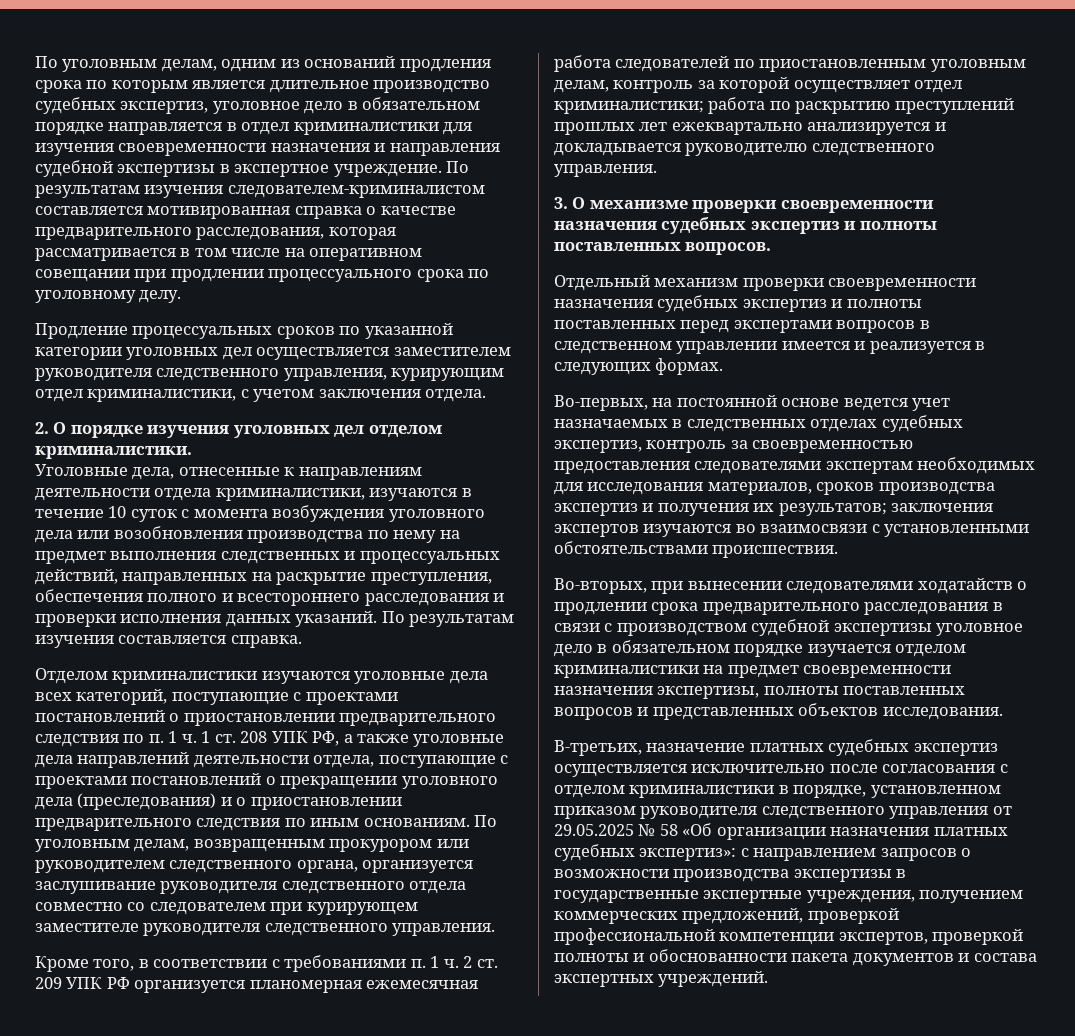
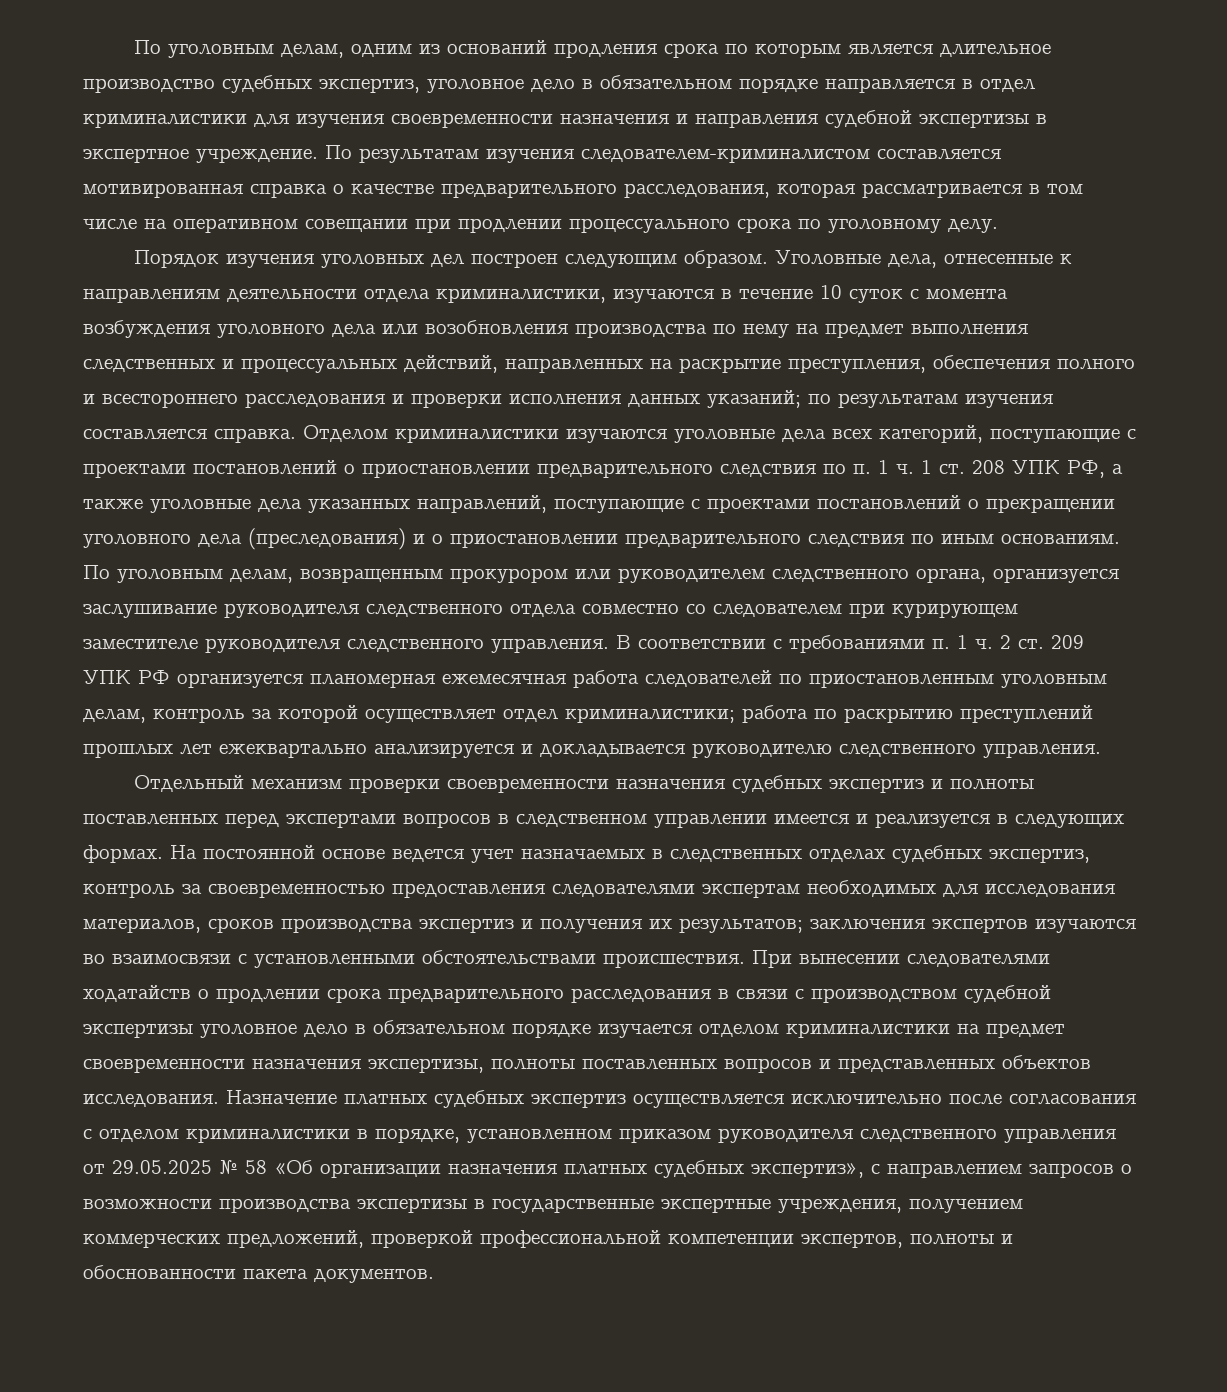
- Продление процессуальных сроков по указанной категории уголовных дел осуществляется заместителем руководителя следственного управления, курирующим отдел криминалистики, с учетом заключения отдела.
- 2. О порядке изучения уголовных дел отделом криминалистики.
- Уголовные дела, отнесенные к направлениям деятельности отдела криминалистики, изучаются в течение 10 суток с момента возбуждения уголовного дела или возобновления производства по нему на предмет выполнения следственных и процессуальных действий, направленных на раскрытие преступления, обеспечения полного и всестороннего расследования и проверки исполнения данных указаний. По результатам изучения составляется справка.
- Отделом криминалистики изучаются уголовные дела всех категорий, поступающие с проектами постановлений о приостановлении предварительного следствия по п. 1 ч. 1 ст. 208 УПК РФ, а также уголовные дела направлений деятельности отдела, поступающие с проектами постановлений о прекращении уголовного дела (преследования) и о приостановлении предварительного следствия по иным основаниям.
+ Порядок изучения уголовных дел построен следующим образом. Уголовные дела, отнесенные к направлениям деятельности отдела криминалистики, изучаются в течение 10 суток с момента возбуждения уголовного дела или возобновления производства по нему на предмет выполнения следственных и процессуальных действий, направленных на раскрытие преступления, обеспечения полного и всестороннего расследования и проверки исполнения данных указаний; по результатам изучения составляется справка. Отделом криминалистики изучаются уголовные дела всех категорий, поступающие с проектами постановлений о приостановлении предварительного следствия по п. 1 ч. 1 ст. 208 УПК РФ, а также уголовные дела указанных направлений, поступающие с проектами постановлений о прекращении уголовного дела (преследования) и о приостановлении предварительного следствия по иным основаниям.
- По уголовным делам, возвращенным прокурором или руководителем следственного органа, организуется заслушивание руководителя следственного отдела совместно со следователем при курирующем заместителе руководителя следственного управления.
- Кроме того, в соответствии с требованиями п. 1 ч. 2 ст. 209 УПК РФ организуется планомерная ежемесячная работа следователей по приостановленным уголовным делам, контроль за которой осуществляет отдел криминалистики;
+ По уголовным делам, возвращенным прокурором или руководителем следственного органа, организуется заслушивание руководителя следственного отдела совместно со следователем при курирующем заместителе руководителя следственного управления. В соответствии с требованиями п. 1 ч. 2 ст. 209 УПК РФ организуется планомерная ежемесячная работа следователей по приостановленным уголовным делам, контроль за которой осуществляет отдел криминалистики;
- 3. О механизме проверки своевременности назначения судебных экспертиз и полноты поставленных вопросов.
- Отдельный механизм проверки своевременности назначения судебных экспертиз и полноты поставленных перед экспертами вопросов в следственном управлении имеется и реализуется в следующих формах.
- Во-первых, на постоянной основе ведется учет назначаемых в следственных отделах судебных экспертиз, контроль за своевременностью предоставления следователями экспертам необходимых для исследования материалов, сроков производства экспертиз и получения их результатов;
+ Отдельный механизм проверки своевременности назначения судебных экспертиз и полноты поставленных перед экспертами вопросов в следственном управлении имеется и реализуется в следующих формах. На постоянной основе ведется учет назначаемых в следственных отделах судебных экспертиз, контроль за своевременностью предоставления следователями экспертам необходимых для исследования материалов, сроков производства экспертиз и получения их результатов;
- заключения экспертов изучаются во взаимосвязи с установленными обстоятельствами происшествия.
- Во-вторых, при вынесении следователями ходатайств о продлении срока предварительного расследования в связи с производством судебной экспертизы уголовное дело в обязательном порядке изучается отделом криминалистики на предмет своевременности назначения экспертизы, полноты поставленных вопросов и представленных объектов исследования.
- В-третьих, назначение платных судебных экспертиз осуществляется исключительно после согласования с отделом криминалистики в порядке, установленном приказом руководителя следственного управления от 29.05.2025 № 58 «Об организации назначения платных судебных экспертиз»: с направлением запросов о возможности производства экспертизы в государственные экспертные учреждения, получением коммерческих предложений, проверкой профессиональной компетенции экспертов, проверкой полноты и обоснованности пакета документов и состава экспертных учреждений.
+ заключения экспертов изучаются во взаимосвязи с установленными обстоятельствами происшествия. При вынесении следователями ходатайств о продлении срока предварительного расследования в связи с производством судебной экспертизы уголовное дело в обязательном порядке изучается отделом криминалистики на предмет своевременности назначения экспертизы, полноты поставленных вопросов и представленных объектов исследования. Назначение платных судебных экспертиз осуществляется исключительно после согласования с отделом криминалистики в порядке, установленном приказом руководителя следственного управления от 29.05.2025 № 58 «Об организации назначения платных судебных экспертиз», с направлением запросов о возможности производства экспертизы в государственные экспертные учреждения, получением коммерческих предложений, проверкой профессиональной компетенции экспертов, полноты и обоснованности пакета документов.

